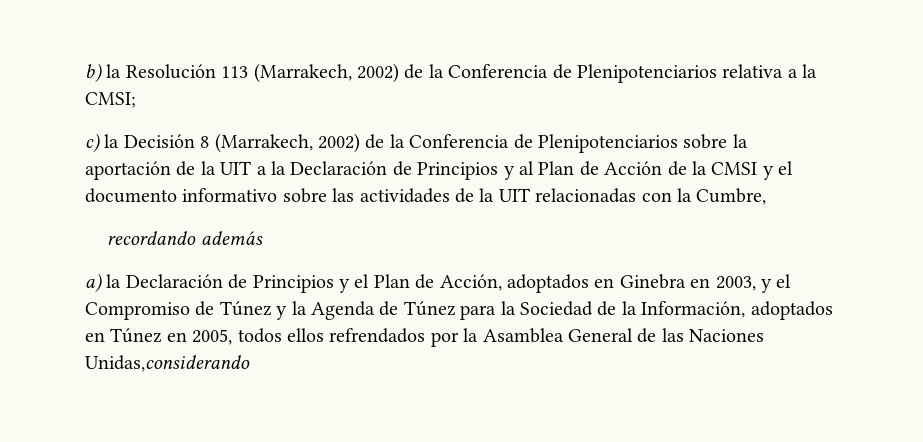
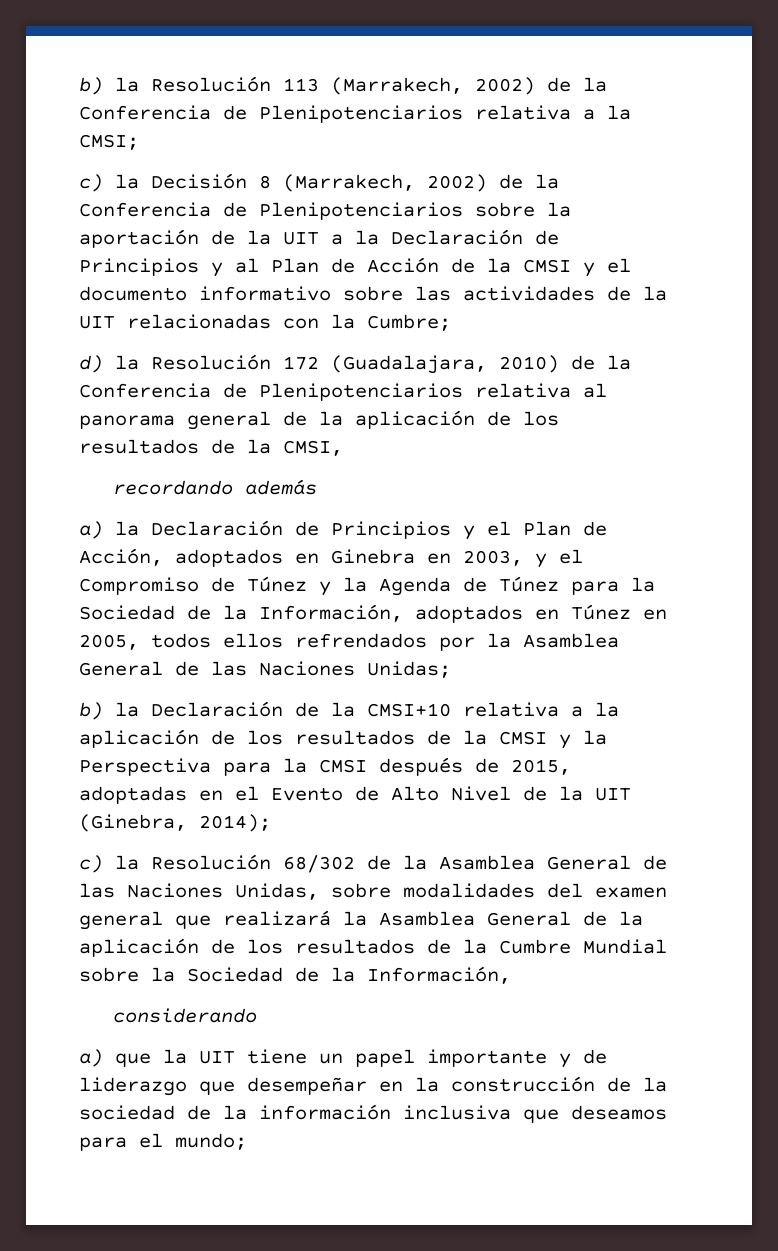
- c) la Decisión 8 (Marrakech, 2002) de la Conferencia de Plenipotenciarios sobre la aportación de la UIT a la Declaración de Principios y al Plan de Acción de la CMSI y el documento informativo sobre las actividades de la UIT relacionadas con la Cumbre,
+ c) la Decisión 8 (Marrakech, 2002) de la Conferencia de Plenipotenciarios sobre la aportación de la UIT a la Declaración de Principios y al Plan de Acción de la CMSI y el documento informativo sobre las actividades de la UIT relacionadas con la Cumbre;
+ d) la Resolución 172 (Guadalajara, 2010) de la Conferencia de Plenipotenciarios relativa al panorama general de la aplicación de los resultados de la CMSI,
- a) la Declaración de Principios y el Plan de Acción, adoptados en Ginebra en 2003, y el Compromiso de Túnez y la Agenda de Túnez para la Sociedad de la Información, adoptados en Túnez en 2005, todos ellos refrendados por la Asamblea General de las Naciones Unidas,considerando
+ a) la Declaración de Principios y el Plan de Acción, adoptados en Ginebra en 2003, y el Compromiso de Túnez y la Agenda de Túnez para la Sociedad de la Información, adoptados en Túnez en 2005, todos ellos refrendados por la Asamblea General de las Naciones Unidas;
+ b) la Declaración de la CMSI+10 relativa a la aplicación de los resultados de la CMSI y la Perspectiva para la CMSI después de 2015, adoptadas en el Evento de Alto Nivel de la UIT (Ginebra, 2014);
+ c) la Resolución 68/302 de la Asamblea General de las Naciones Unidas, sobre modalidades del examen general que realizará la Asamblea General de la aplicación de los resultados de la Cumbre Mundial sobre la Sociedad de la Información,
+ considerando
+ a) que la UIT tiene un papel importante y de liderazgo que desempeñar en la construcción de la sociedad de la información inclusiva que deseamos para el mundo;

